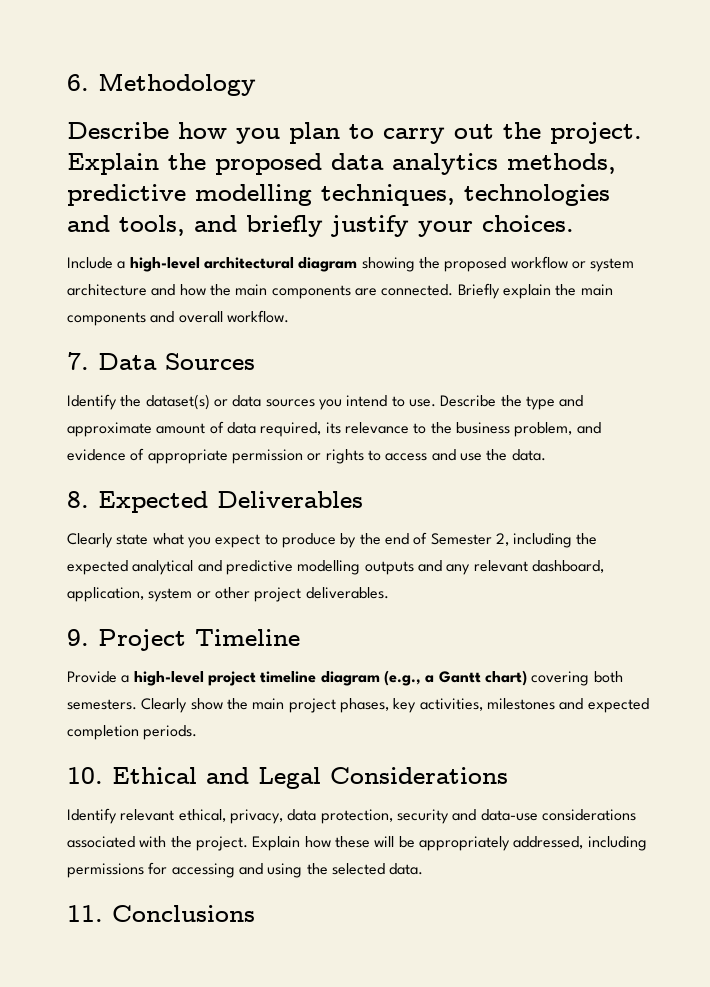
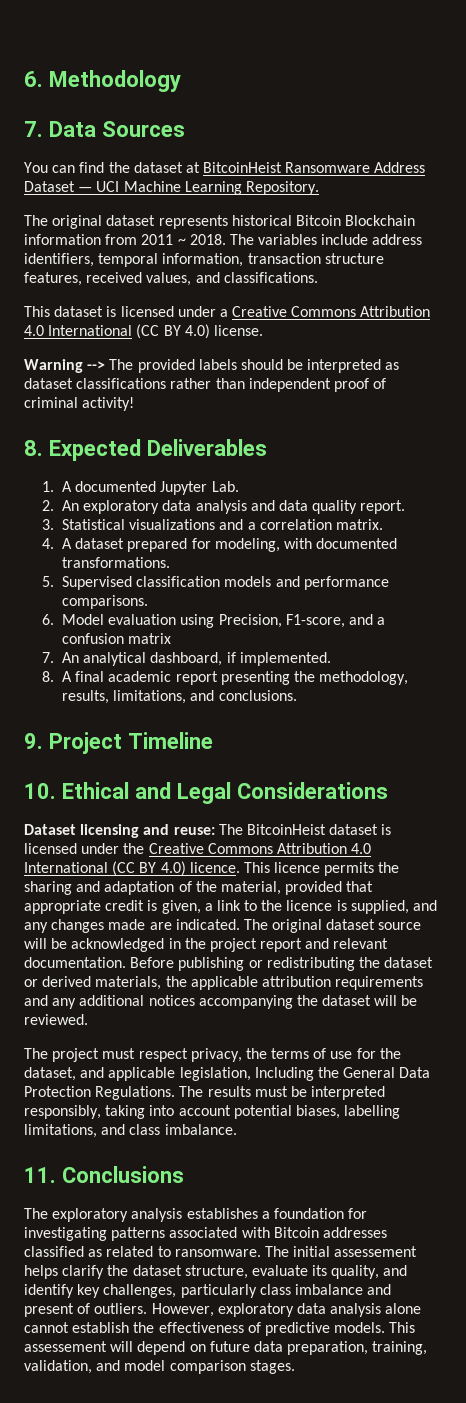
- Describe how you plan to carry out the project. Explain the proposed data analytics methods, predictive modelling techniques, technologies and tools, and briefly justify your choices.
- Include a high-level architectural diagram showing the proposed workflow or system architecture and how the main components are connected. Briefly explain the main components and overall workflow.
  7. Data Sources
- Identify the dataset(s) or data sources you intend to use. Describe the type and approximate amount of data required, its relevance to the business problem, and evidence of appropriate permission or rights to access and use the data.
+ You can find the dataset at BitcoinHeist Ransomware Address Dataset — UCI Machine Learning Repository.
+ The original dataset represents historical Bitcoin Blockchain information from 2011 ~ 2018. The variables include address identifiers, temporal information, transaction structure features, received values, and classifications.
+ This dataset is licensed under a Creative Commons Attribution 4.0 International (CC BY 4.0) license.
+ Warning --> The provided labels should be interpreted as dataset classifications rather than independent proof of criminal activity!
  8. Expected Deliverables
- Clearly state what you expect to produce by the end of Semester 2, including the expected analytical and predictive modelling outputs and any relevant dashboard, application, system or other project deliverables.
+ 1. A documented Jupyter Lab.
+ 2. An exploratory data analysis and data quality report.
+ 3. Statistical visualizations and a correlation matrix.
+ 4. A dataset prepared for modeling, with documented transformations.
+ 5. Supervised classification models and performance comparisons.
+ 6. Model evaluation using Precision, F1-score, and a confusion matrix
+ 7. An analytical dashboard, if implemented.
+ 8. A final academic report presenting the methodology, results, limitations, and conclusions.
  9. Project Timeline
- Provide a high-level project timeline diagram (e.g., a Gantt chart) covering both semesters. Clearly show the main project phases, key activities, milestones and expected completion periods.
- Identify relevant ethical, privacy, data protection, security and data-use considerations associated with the project. Explain how these will be appropriately addressed, including permissions for accessing and using the selected data.
+ Dataset licensing and reuse: The BitcoinHeist dataset is licensed under the Creative Commons Attribution 4.0 International (CC BY 4.0) licence. This licence permits the sharing and adaptation of the material, provided that appropriate credit is given, a link to the licence is supplied, and any changes made are indicated. The original dataset source will be acknowledged in the project report and relevant documentation. Before publishing or redistributing the dataset or derived materials, the applicable attribution requirements and any additional notices accompanying the dataset will be reviewed.
+ The project must respect privacy, the terms of use for the dataset, and applicable legislation, Including the General Data Protection Regulations. The results must be interpreted responsibly, taking into account potential biases, labelling limitations, and class imbalance.
  11. Conclusions
+ The exploratory analysis establishes a foundation for investigating patterns associated with Bitcoin addresses classified as related to ransomware. The initial assessement helps clarify the dataset structure, evaluate its quality, and identify key challenges, particularly class imbalance and present of outliers. However, exploratory data analysis alone cannot establish the effectiveness of predictive models. This assessement will depend on future data preparation, training, validation, and model comparison stages.

